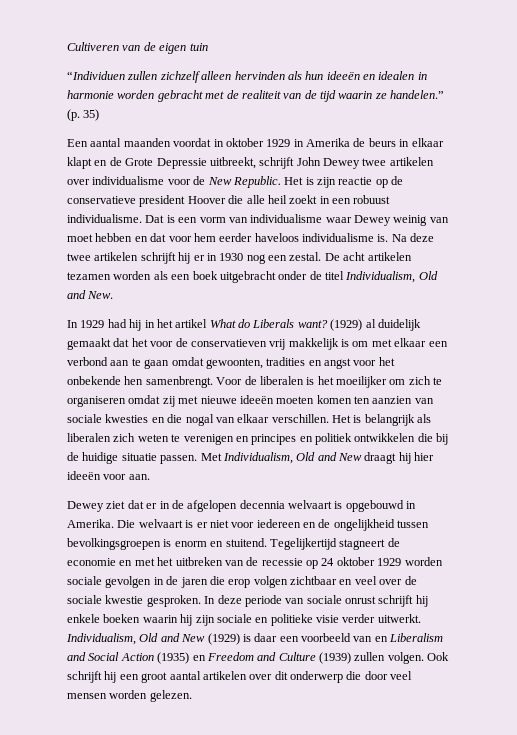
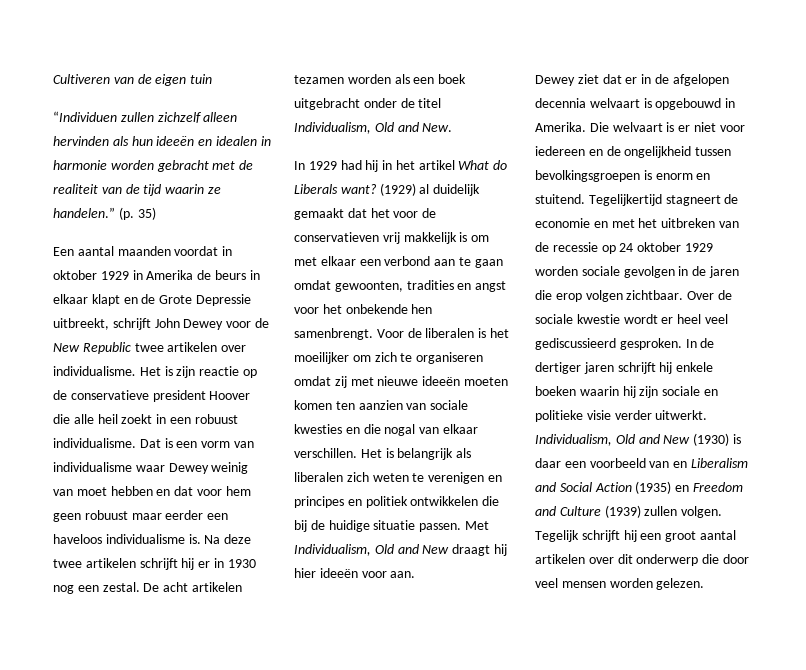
- Een aantal maanden voordat in oktober 1929 in Amerika de beurs in elkaar klapt en de Grote Depressie uitbreekt, schrijft John Dewey twee artikelen over individualisme voor de New Republic.
+ Een aantal maanden voordat in oktober 1929 in Amerika de beurs in elkaar klapt en de Grote Depressie uitbreekt, schrijft John Dewey voor de New Republic twee artikelen over individualisme.
- Dat is een vorm van individualisme waar Dewey weinig van moet hebben en dat voor hem eerder haveloos individualisme is.
+ Dat is een vorm van individualisme waar Dewey weinig van moet hebben en dat voor hem geen robuust maar eerder een haveloos individualisme is.
- Tegelijkertijd stagneert de economie en met het uitbreken van de recessie op 24 oktober 1929 worden sociale gevolgen in de jaren die erop volgen zichtbaar en veel over de sociale kwestie gesproken. In deze periode van sociale onrust schrijft hij enkele boeken waarin hij zijn sociale en politieke visie verder uitwerkt.
+ Tegelijkertijd stagneert de economie en met het uitbreken van de recessie op 24 oktober 1929 worden sociale gevolgen in de jaren die erop volgen zichtbaar. Over de sociale kwestie wordt er heel veel gediscussieerd gesproken. In de dertiger jaren schrijft hij enkele boeken waarin hij zijn sociale en politieke visie verder uitwerkt.
- Individualism, Old and New (1929) is daar een voorbeeld van en Liberalism and Social Action (1935) en Freedom and Culture (1939) zullen volgen.
+ Individualism, Old and New (1930) is daar een voorbeeld van en Liberalism and Social Action (1935) en Freedom and Culture (1939) zullen volgen.
- Ook schrijft hij een groot aantal artikelen over dit onderwerp die door veel mensen worden gelezen.
+ Tegelijk schrijft hij een groot aantal artikelen over dit onderwerp die door veel mensen worden gelezen.

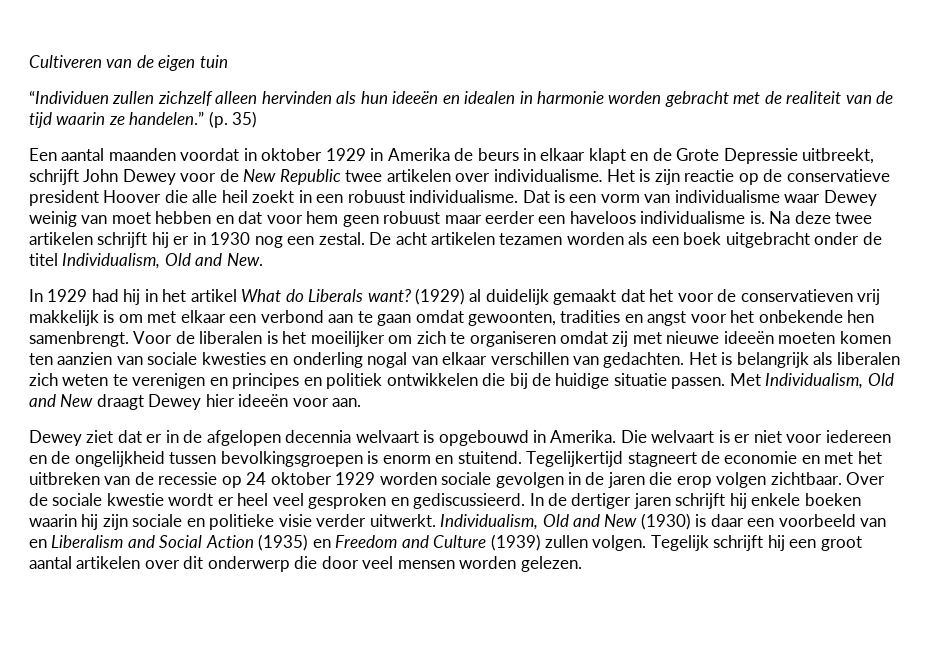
- Voor de liberalen is het moeilijker om zich te organiseren omdat zij met nieuwe ideeën moeten komen ten aanzien van sociale kwesties en die nogal van elkaar verschillen.
+ Voor de liberalen is het moeilijker om zich te organiseren omdat zij met nieuwe ideeën moeten komen ten aanzien van sociale kwesties en onderling nogal van elkaar verschillen van gedachten.
- Met Individualism, Old and New draagt hij hier ideeën voor aan.
+ Met Individualism, Old and New draagt Dewey hier ideeën voor aan.
- Over de sociale kwestie wordt er heel veel gediscussieerd gesproken.
+ Over de sociale kwestie wordt er heel veel gesproken en gediscussieerd.

